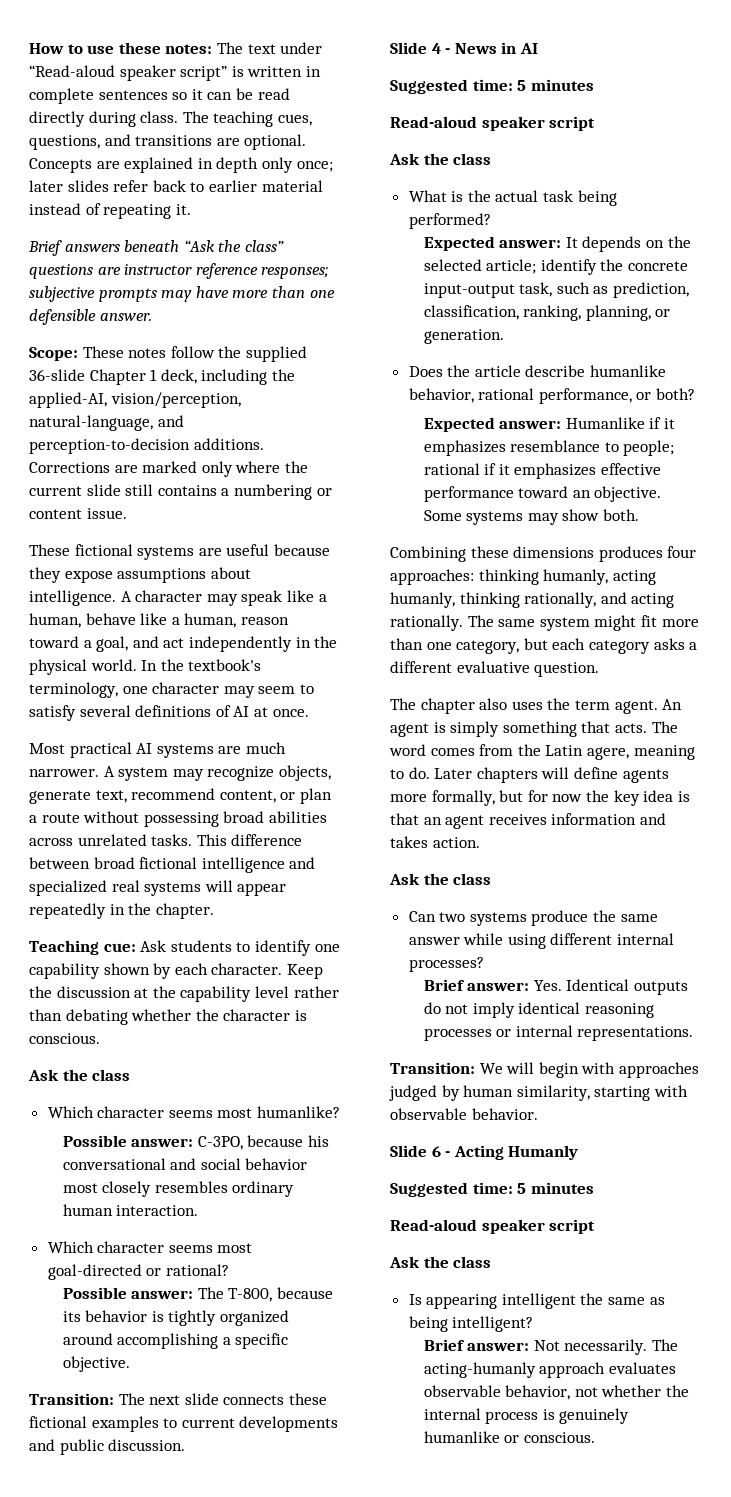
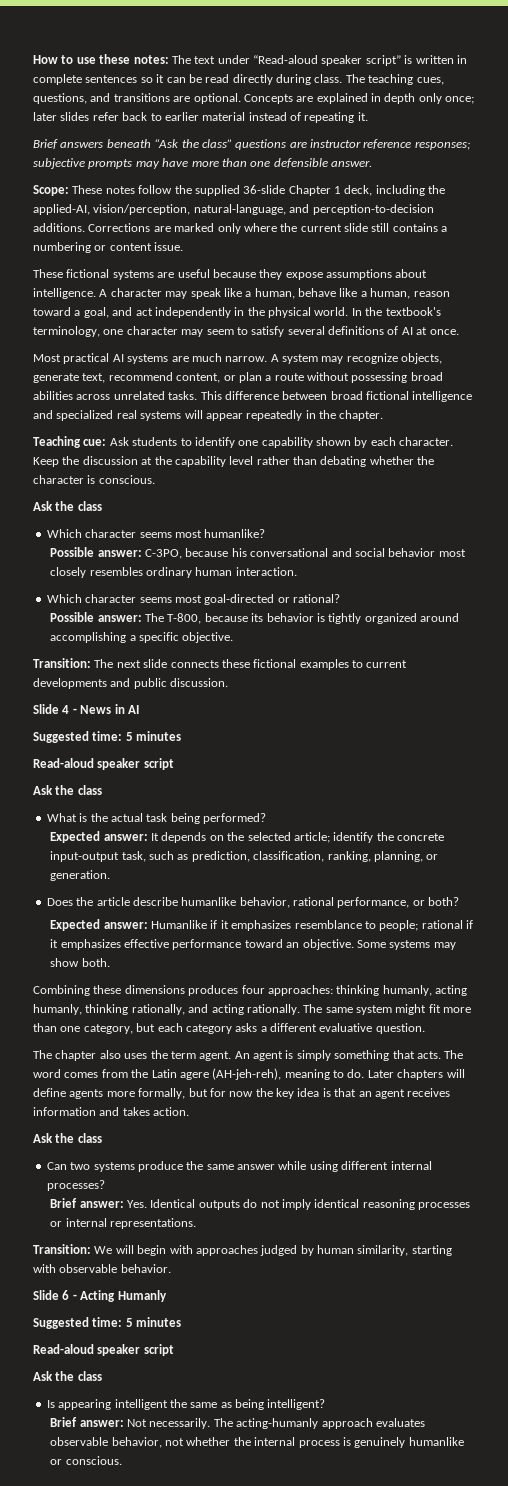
- Most practical AI systems are much narrower.
+ Most practical AI systems are much narrow.
- The word comes from the Latin agere, meaning to do.
+ The word comes from the Latin agere (AH-jeh-reh), meaning to do.

